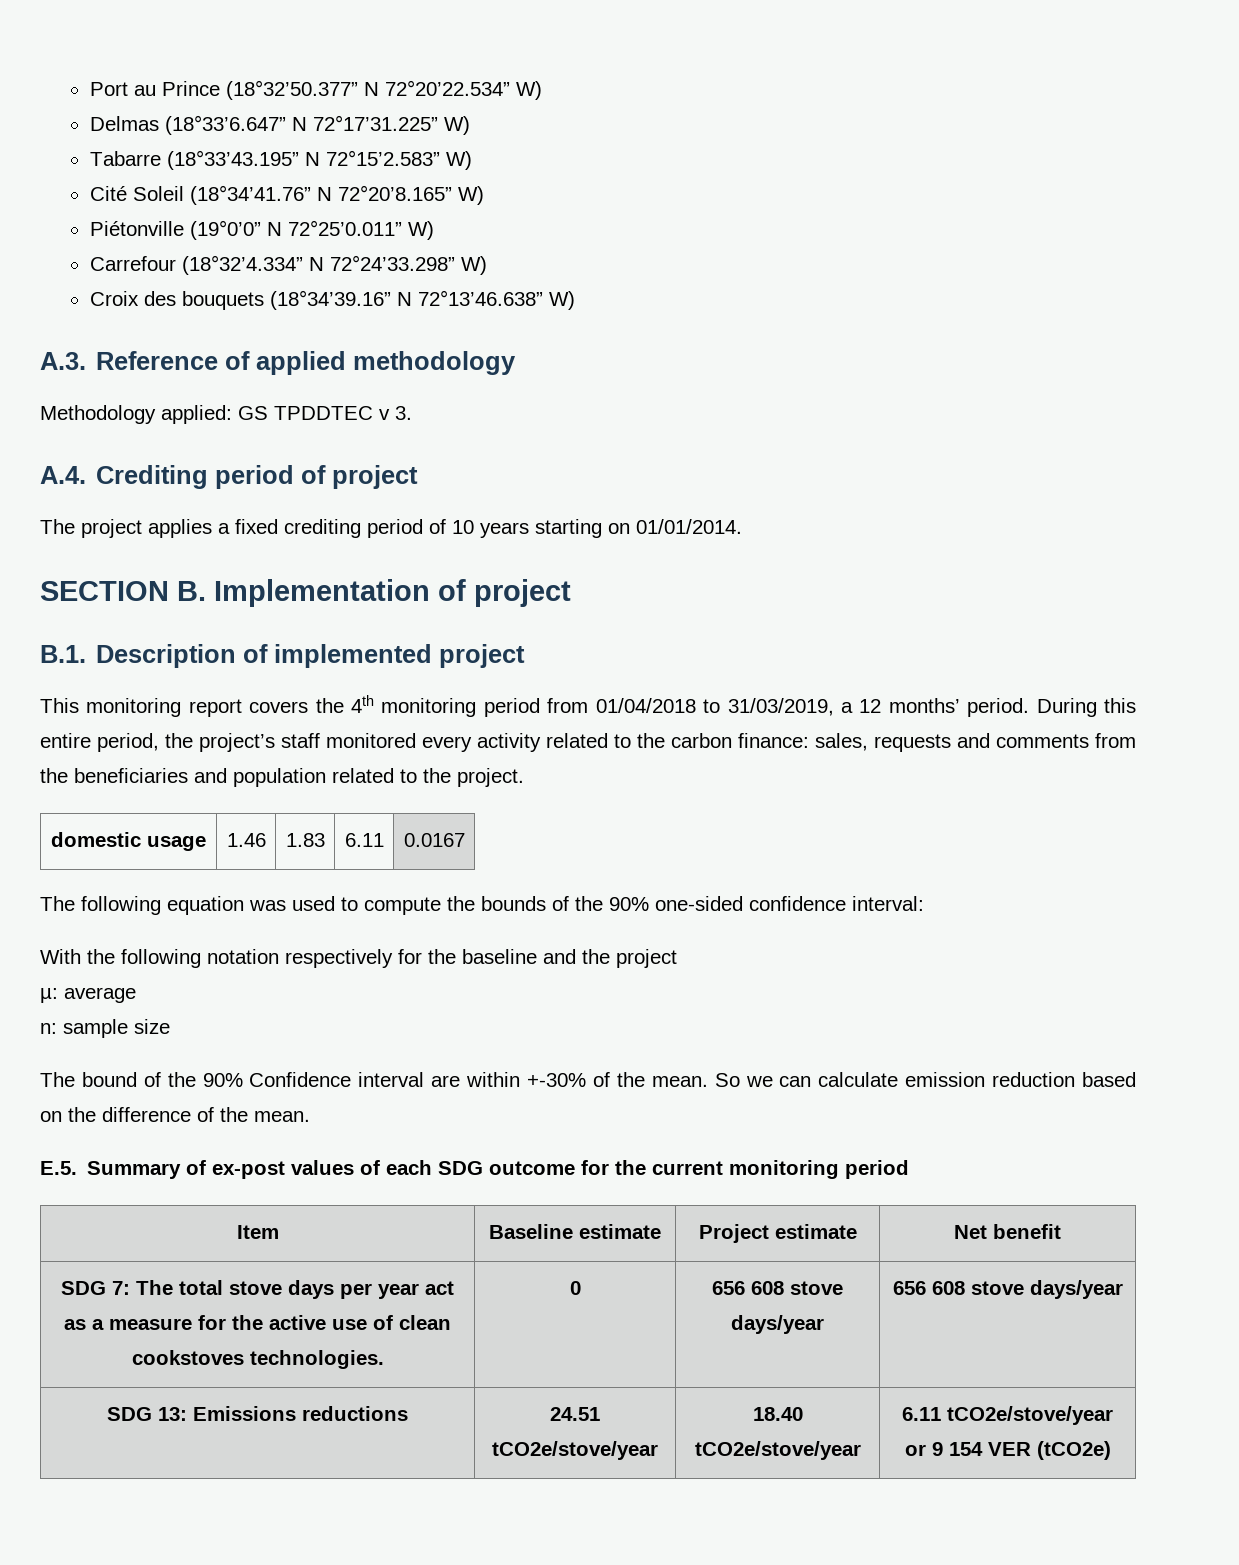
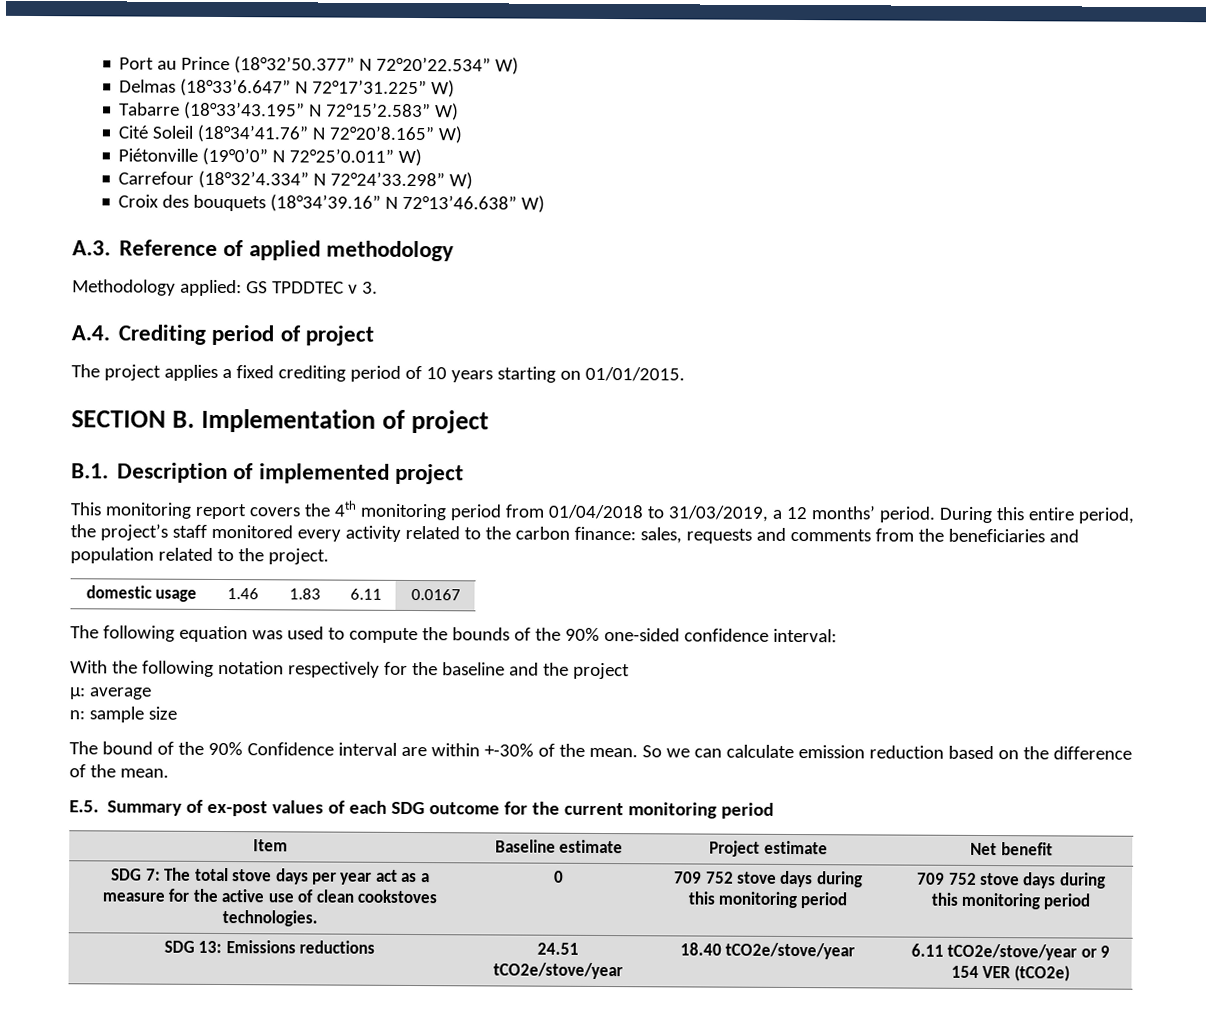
- The project applies a fixed crediting period of 10 years starting on 01/01/2014.
+ The project applies a fixed crediting period of 10 years starting on 01/01/2015.
- SDG 7: The total stove days per year act as a measure for the active use of clean cookstoves technologies. | 0 | 656 608 stove days/year | 656 608 stove days/year
+ SDG 7: The total stove days per year act as a measure for the active use of clean cookstoves technologies. | 0 | 709 752 stove days during this monitoring period | 709 752 stove days during this monitoring period

